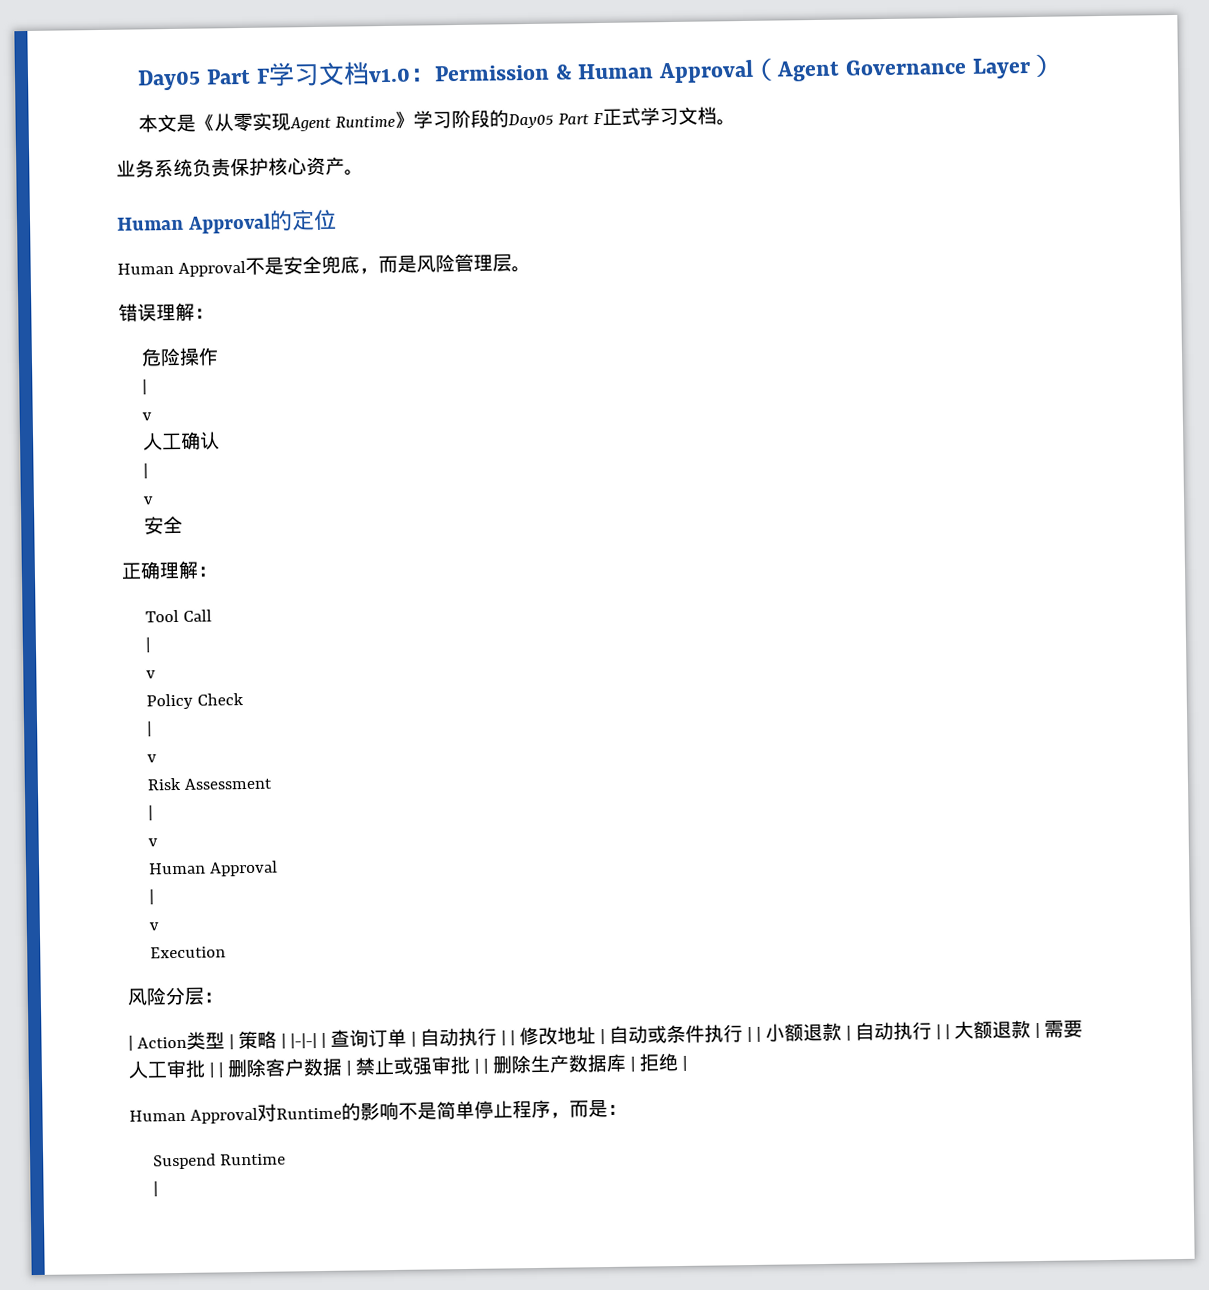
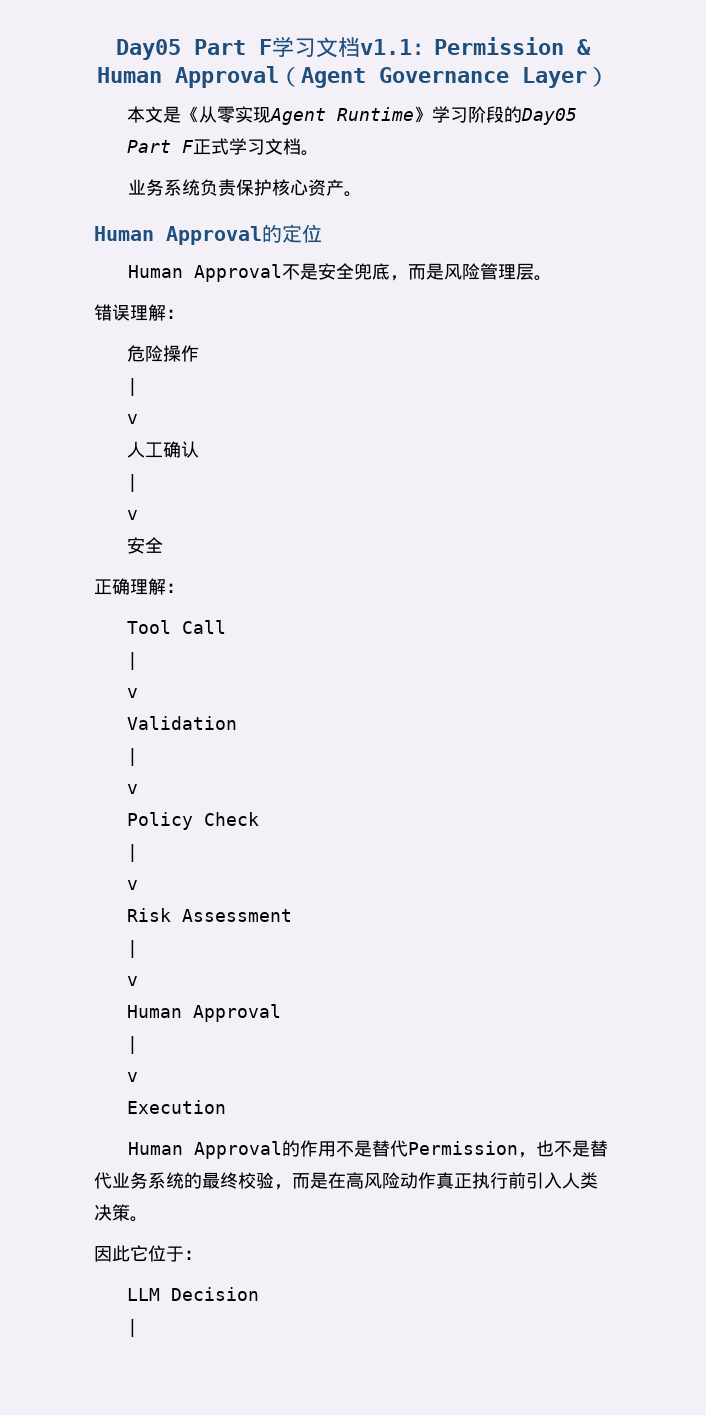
- Day05 Part F学习文档v1.0：Permission & Human Approval（Agent Governance Layer）
+ Day05 Part F学习文档v1.1：Permission & Human Approval（Agent Governance Layer）
+ Validation
+ |
+ v
- 风险分层：
- | Action类型 | 策略 | |-|-| | 查询订单 | 自动执行 | | 修改地址 | 自动或条件执行 | | 小额退款 | 自动执行 | | 大额退款 | 需要人工审批 | | 删除客户数据 | 禁止或强审批 | | 删除生产数据库 | 拒绝 |
- Human Approval对Runtime的影响不是简单停止程序，而是：
- Suspend Runtime
+ Human Approval的作用不是替代Permission，也不是替代业务系统的最终校验，而是在高风险动作真正执行前引入人类决策。
+ 因此它位于：
+ LLM Decision

